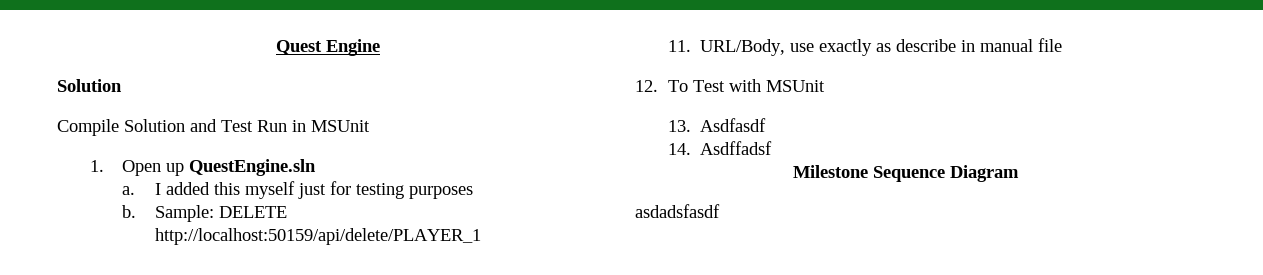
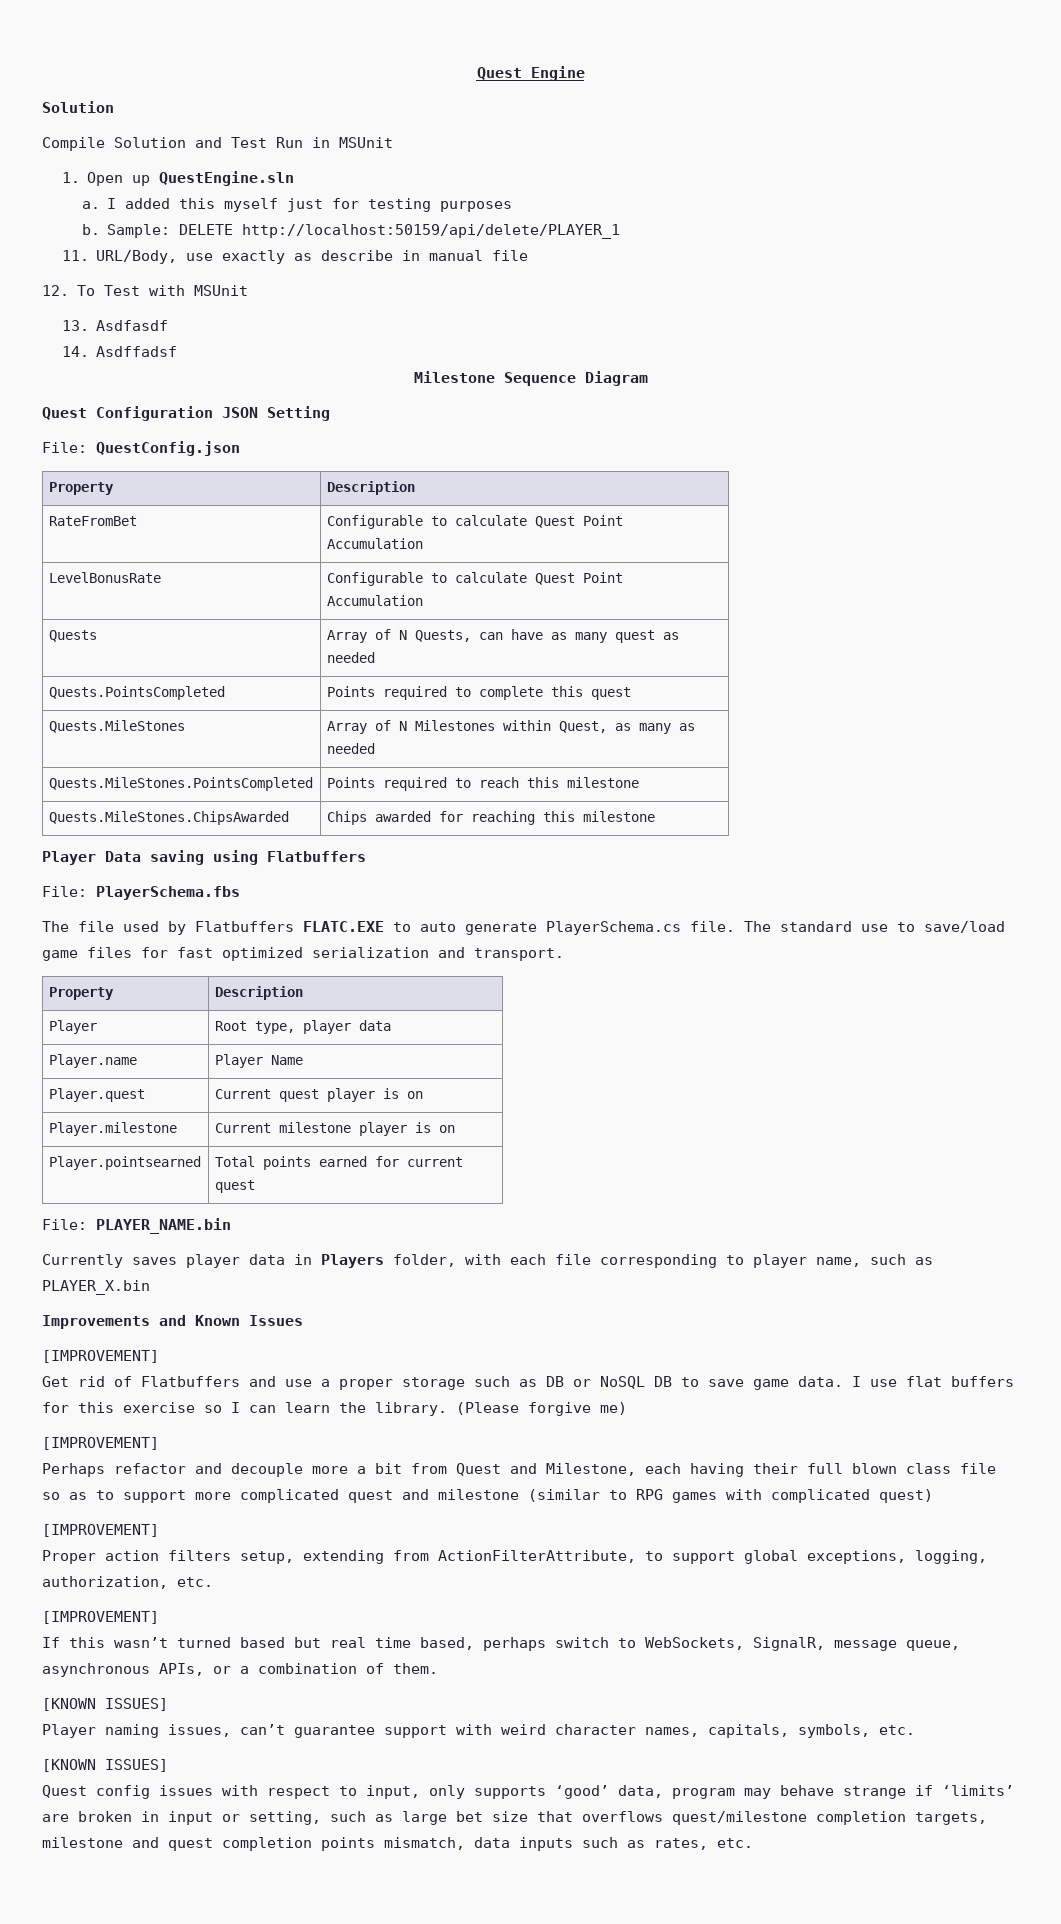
- asdadsfasdf
+ Quest Configuration JSON Setting
+ File: QuestConfig.json
+ Property | Description
+ RateFromBet | Configurable to calculate Quest Point Accumulation
+ LevelBonusRate | Configurable to calculate Quest Point Accumulation
+ Quests | Array of N Quests, can have as many quest as needed
+ Quests.PointsCompleted | Points required to complete this quest
+ Quests.MileStones | Array of N Milestones within Quest, as many as needed
+ Quests.MileStones.PointsCompleted | Points required to reach this milestone
+ Quests.MileStones.ChipsAwarded | Chips awarded for reaching this milestone
+ Player Data saving using Flatbuffers
+ File: PlayerSchema.fbs
+ The file used by Flatbuffers FLATC.EXE to auto generate PlayerSchema.cs file. The standard use to save/load game files for fast optimized serialization and transport.
+ Property | Description
+ Player | Root type, player data
+ Player.name | Player Name
+ Player.quest | Current quest player is on
+ Player.milestone | Current milestone player is on
+ Player.pointsearned | Total points earned for current quest
+ File: PLAYER_NAME.bin
+ Currently saves player data in Players folder, with each file corresponding to player name, such as PLAYER_X.bin
+ Improvements and Known Issues
+ [IMPROVEMENT]
+ Get rid of Flatbuffers and use a proper storage such as DB or NoSQL DB to save game data. I use flat buffers for this exercise so I can learn the library. (Please forgive me)
+ [IMPROVEMENT]
+ Perhaps refactor and decouple more a bit from Quest and Milestone, each having their full blown class file so as to support more complicated quest and milestone (similar to RPG games with complicated quest)
+ [IMPROVEMENT]
+ Proper action filters setup, extending from ActionFilterAttribute, to support global exceptions, logging, authorization, etc.
+ [IMPROVEMENT]
+ If this wasn’t turned based but real time based, perhaps switch to WebSockets, SignalR, message queue, asynchronous APIs, or a combination of them.
+ [KNOWN ISSUES]
+ Player naming issues, can’t guarantee support with weird character names, capitals, symbols, etc.
+ [KNOWN ISSUES]
+ Quest config issues with respect to input, only supports ‘good’ data, program may behave strange if ‘limits’ are broken in input or setting, such as large bet size that overflows quest/milestone completion targets, milestone and quest completion points mismatch, data inputs such as rates, etc.

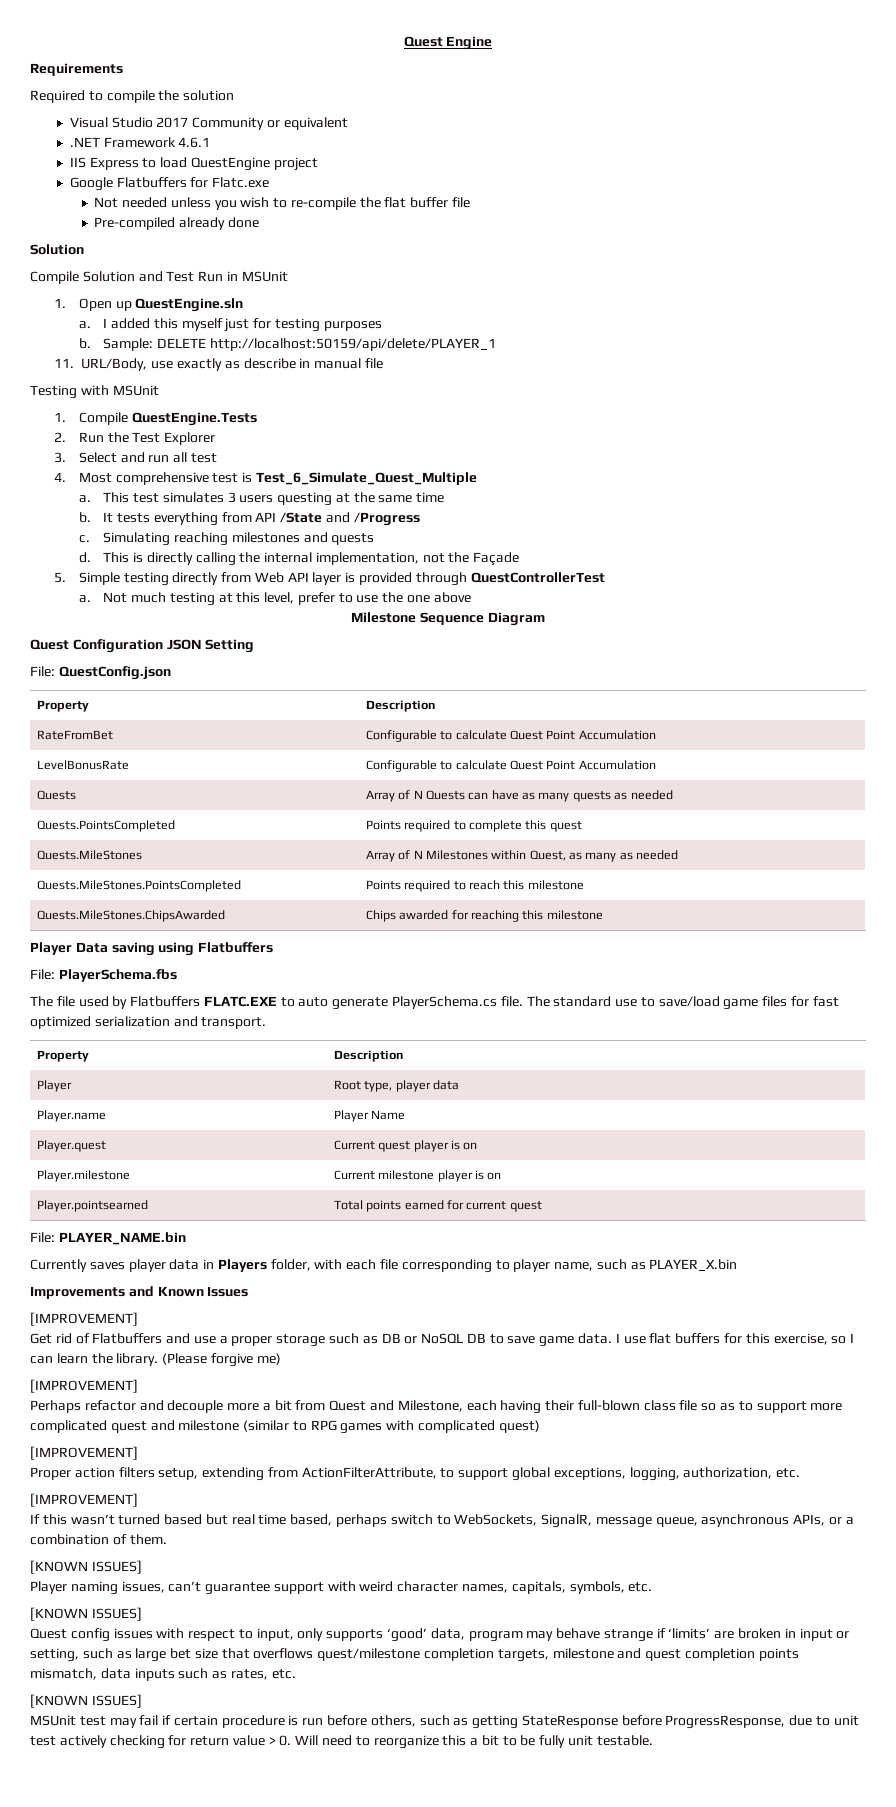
+ Requirements
+ Required to compile the solution
+ Visual Studio 2017 Community or equivalent
+ .NET Framework 4.6.1
+ IIS Express to load QuestEngine project
+ Google Flatbuffers for Flatc.exe
+ Not needed unless you wish to re-compile the flat buffer file
+ Pre-compiled already done
- 12. To Test with MSUnit
+ Testing with MSUnit
- 13. Asdfasdf
- 14. Asdffadsf
+ 1. Compile QuestEngine.Tests
+ 2. Run the Test Explorer
+ 3. Select and run all test
+ 4. Most comprehensive test is Test_6_Simulate_Quest_Multiple
+ a. This test simulates 3 users questing at the same time
+ b. It tests everything from API /State and /Progress
+ c. Simulating reaching milestones and quests
+ d. This is directly calling the internal implementation, not the Façade
+ 5. Simple testing directly from Web API layer is provided through QuestControllerTest
+ a. Not much testing at this level, prefer to use the one above
- Quests | Array of N Quests, can have as many quest as needed
+ Quests | Array of N Quests can have as many quests as needed
- I use flat buffers for this exercise so I can learn the library.
+ I use flat buffers for this exercise, so I can learn the library.
- Perhaps refactor and decouple more a bit from Quest and Milestone, each having their full blown class file so as to support more complicated quest and milestone (similar to RPG games with complicated quest)
+ Perhaps refactor and decouple more a bit from Quest and Milestone, each having their full-blown class file so as to support more complicated quest and milestone (similar to RPG games with complicated quest)
  Quest config issues with respect to input, only supports ‘good’ data, program may behave strange if ‘limits’ are broken in input or setting, such as large bet size that overflows quest/milestone completion targets, milestone and quest completion points mismatch, data inputs such as rates, etc.
+ [KNOWN ISSUES]
+ MSUnit test may fail if certain procedure is run before others, such as getting StateResponse before ProgressResponse, due to unit test actively checking for return value > 0. Will need to reorganize this a bit to be fully unit testable.

